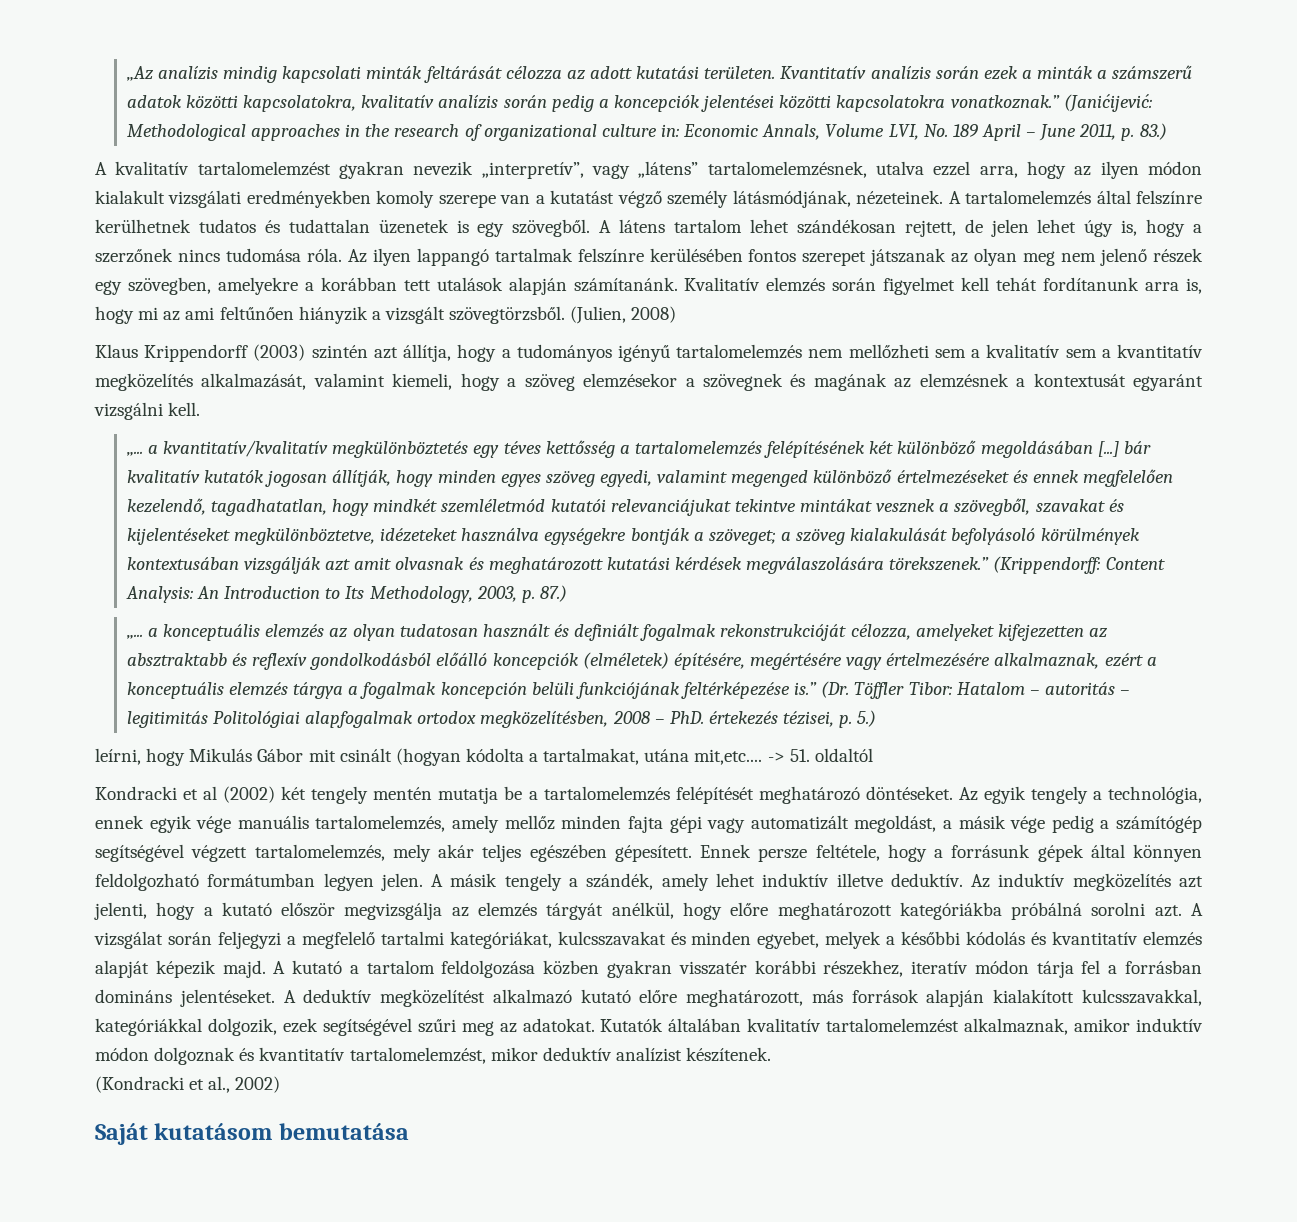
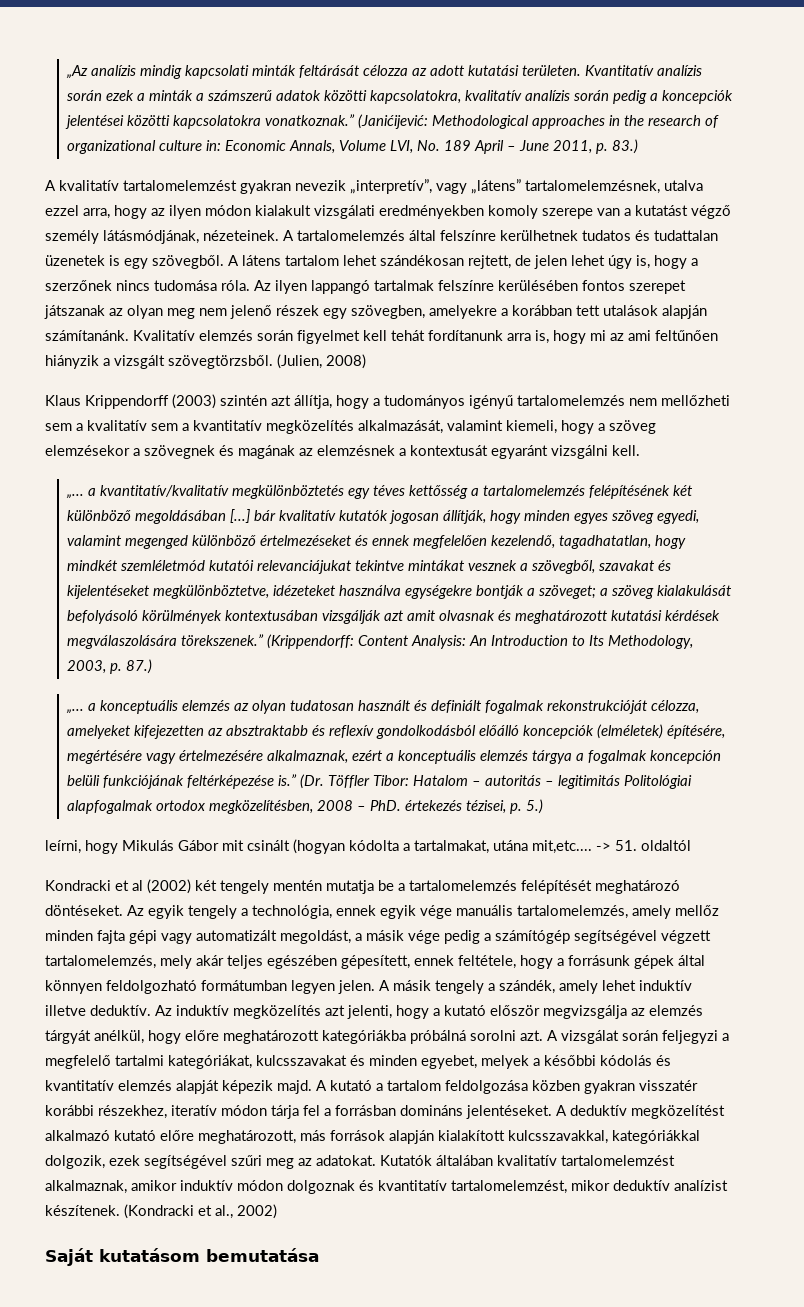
- Az egyik tengely a technológia, ennek egyik vége manuális tartalomelemzés, amely mellőz minden fajta gépi vagy automatizált megoldást, a másik vége pedig a számítógép segítségével végzett tartalomelemzés, mely akár teljes egészében gépesített. Ennek persze feltétele, hogy a forrásunk gépek által könnyen feldolgozható formátumban legyen jelen.
+ Az egyik tengely a technológia, ennek egyik vége manuális tartalomelemzés, amely mellőz minden fajta gépi vagy automatizált megoldást, a másik vége pedig a számítógép segítségével végzett tartalomelemzés, mely akár teljes egészében gépesített, ennek feltétele, hogy a forrásunk gépek által könnyen feldolgozható formátumban legyen jelen.
- Kutatók általában kvalitatív tartalomelemzést alkalmaznak, amikor induktív módon dolgoznak és kvantitatív tartalomelemzést, mikor deduktív analízist készítenek.
- (Kondracki et al., 2002)
+ Kutatók általában kvalitatív tartalomelemzést alkalmaznak, amikor induktív módon dolgoznak és kvantitatív tartalomelemzést, mikor deduktív analízist készítenek. (Kondracki et al., 2002)

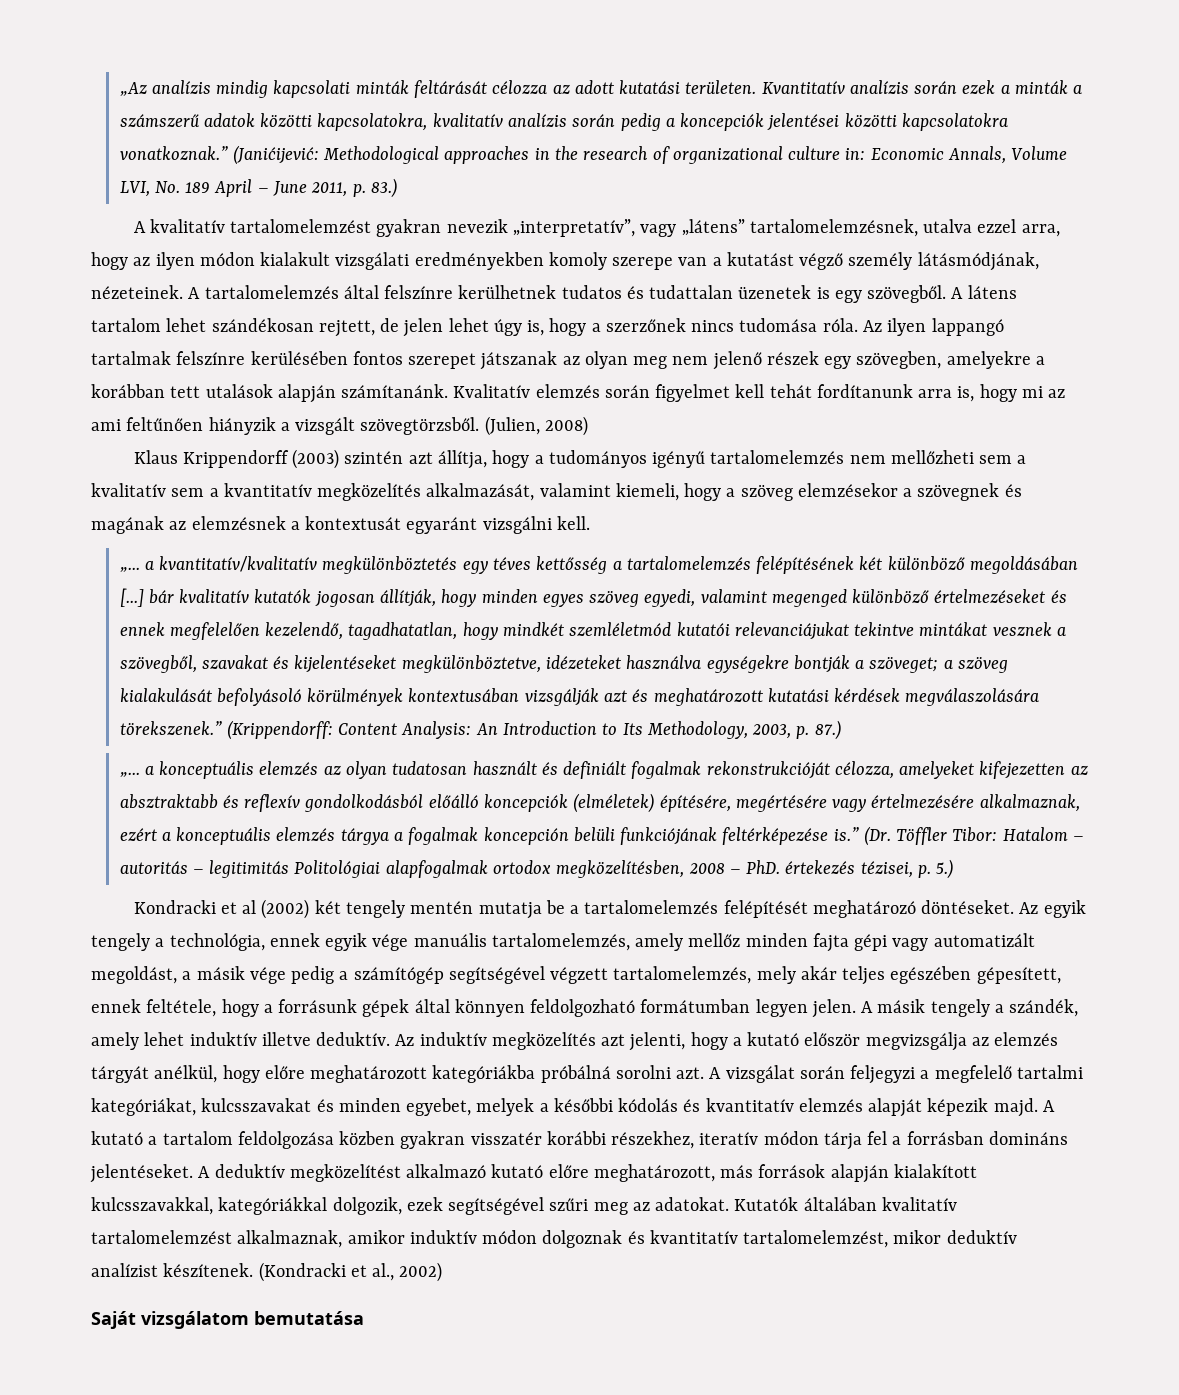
- A kvalitatív tartalomelemzést gyakran nevezik „interpretív”, vagy „látens” tartalomelemzésnek, utalva ezzel arra, hogy az ilyen módon kialakult vizsgálati eredményekben komoly szerepe van a kutatást végző személy látásmódjának, nézeteinek.
+ A kvalitatív tartalomelemzést gyakran nevezik „interpretatív”, vagy „látens” tartalomelemzésnek, utalva ezzel arra, hogy az ilyen módon kialakult vizsgálati eredményekben komoly szerepe van a kutatást végző személy látásmódjának, nézeteinek.
- a szöveg kialakulását befolyásoló körülmények kontextusában vizsgálják azt amit olvasnak és meghatározott kutatási kérdések megválaszolására törekszenek.”
+ a szöveg kialakulását befolyásoló körülmények kontextusában vizsgálják azt és meghatározott kutatási kérdések megválaszolására törekszenek.”
- leírni, hogy Mikulás Gábor mit csinált (hogyan kódolta a tartalmakat, utána mit,etc.... -> 51. oldaltól
- Saját kutatásom bemutatása
+ Saját vizsgálatom bemutatása

